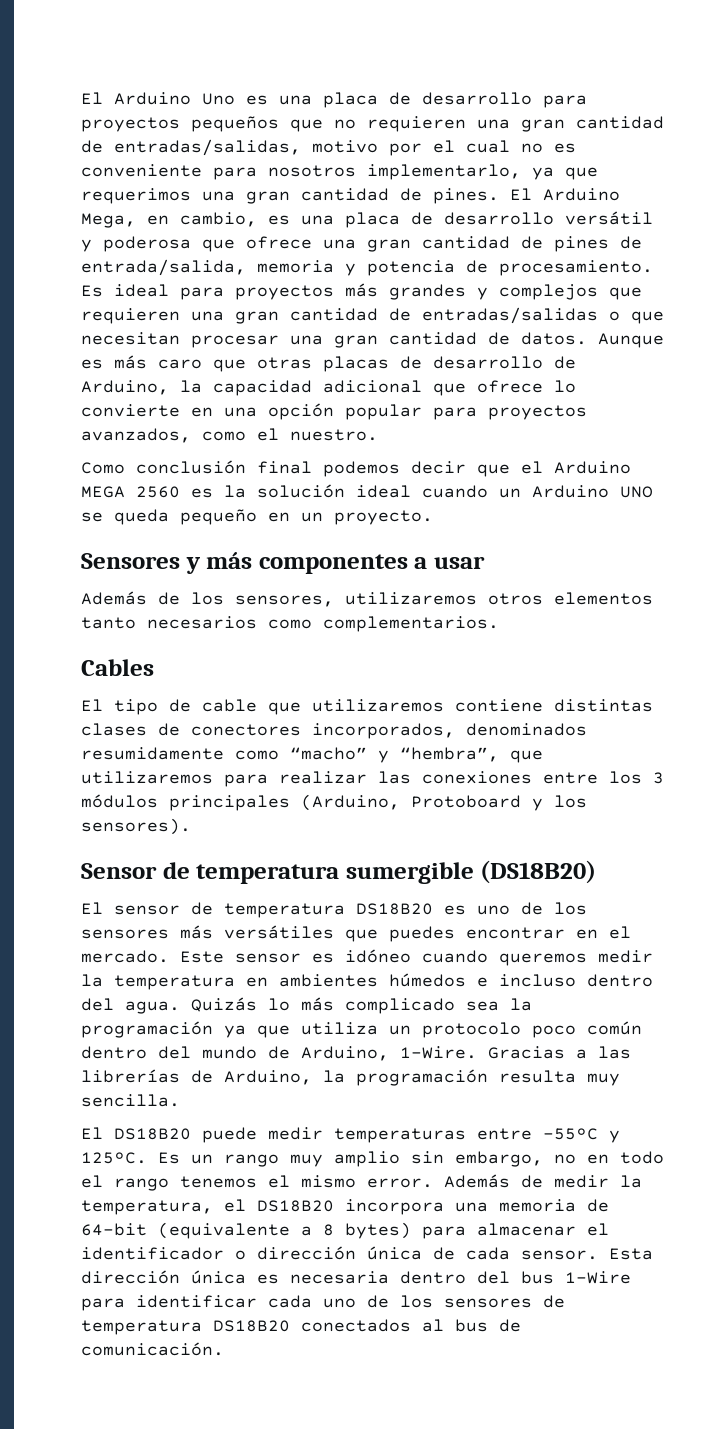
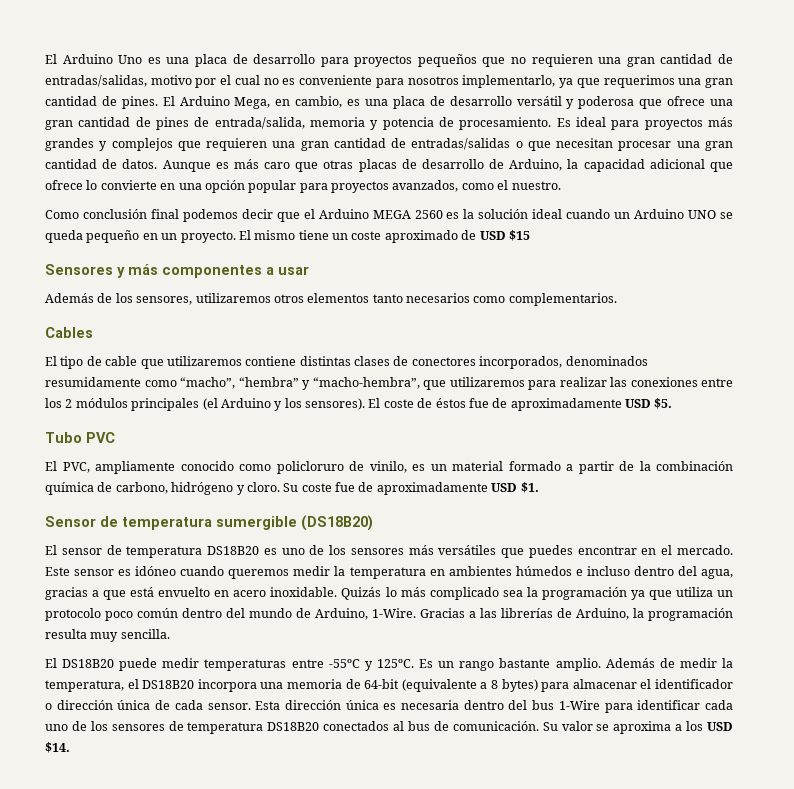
+ El mismo tiene un coste aproximado de USD $15
- El tipo de cable que utilizaremos contiene distintas clases de conectores incorporados, denominados resumidamente como “macho” y “hembra”, que utilizaremos para realizar las conexiones entre los 3 módulos principales (Arduino, Protoboard y los sensores).
+ El tipo de cable que utilizaremos contiene distintas clases de conectores incorporados, denominados resumidamente como “macho”, “hembra” y “macho-hembra”, que utilizaremos para realizar las conexiones entre los 2 módulos principales (el Arduino y los sensores). El coste de éstos fue de aproximadamente USD $5.
+ Tubo PVC
+ El PVC, ampliamente conocido como policloruro de vinilo, es un material formado a partir de la combinación química de carbono, hidrógeno y cloro. Su coste fue de aproximadamente USD $1.
- Este sensor es idóneo cuando queremos medir la temperatura en ambientes húmedos e incluso dentro del agua.
+ Este sensor es idóneo cuando queremos medir la temperatura en ambientes húmedos e incluso dentro del agua, gracias a que está envuelto en acero inoxidable.
- Es un rango muy amplio sin embargo, no en todo el rango tenemos el mismo error.
+ Es un rango bastante amplio.
+ Su valor se aproxima a los USD $14.

